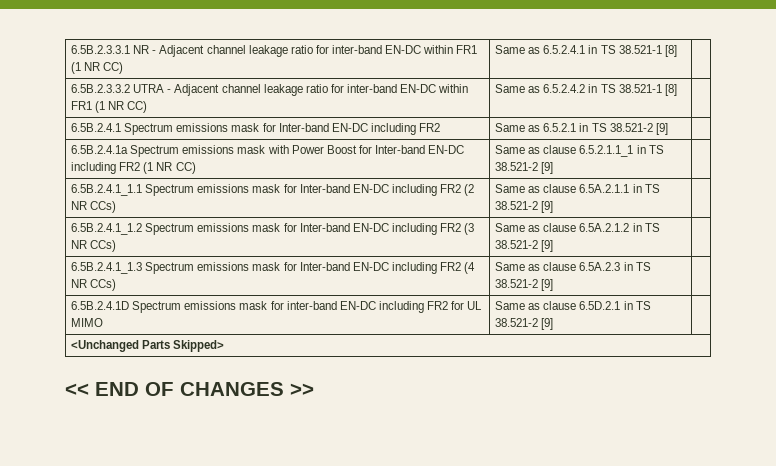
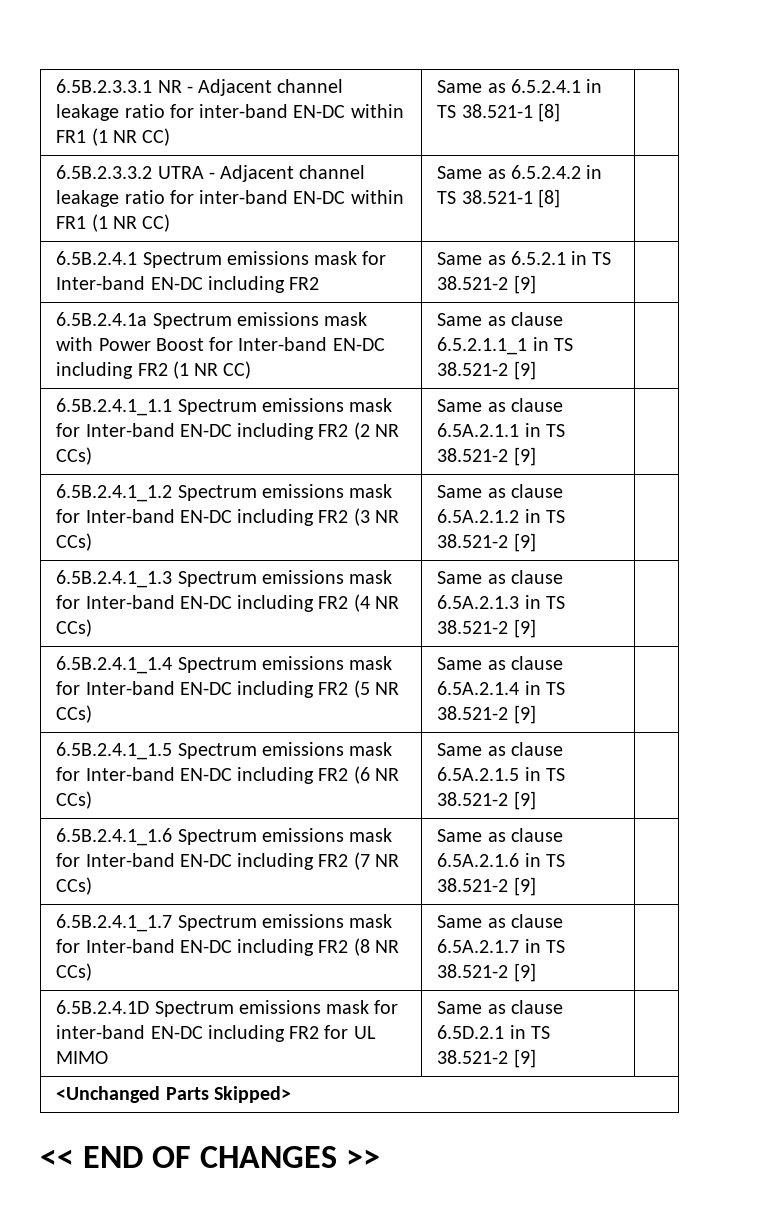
- 6.5B.2.4.1_1.3 Spectrum emissions mask for Inter-band EN-DC including FR2 (4 NR CCs) | Same as clause 6.5A.2.3 in TS 38.521-2 [9] |
+ 6.5B.2.4.1_1.3 Spectrum emissions mask for Inter-band EN-DC including FR2 (4 NR CCs) | Same as clause 6.5A.2.1.3 in TS 38.521-2 [9] |
+ 6.5B.2.4.1_1.4 Spectrum emissions mask for Inter-band EN-DC including FR2 (5 NR CCs) | Same as clause 6.5A.2.1.4 in TS 38.521-2 [9] |
+ 6.5B.2.4.1_1.5 Spectrum emissions mask for Inter-band EN-DC including FR2 (6 NR CCs) | Same as clause 6.5A.2.1.5 in TS 38.521-2 [9] |
+ 6.5B.2.4.1_1.6 Spectrum emissions mask for Inter-band EN-DC including FR2 (7 NR CCs) | Same as clause 6.5A.2.1.6 in TS 38.521-2 [9] |
+ 6.5B.2.4.1_1.7 Spectrum emissions mask for Inter-band EN-DC including FR2 (8 NR CCs) | Same as clause 6.5A.2.1.7 in TS 38.521-2 [9] |

